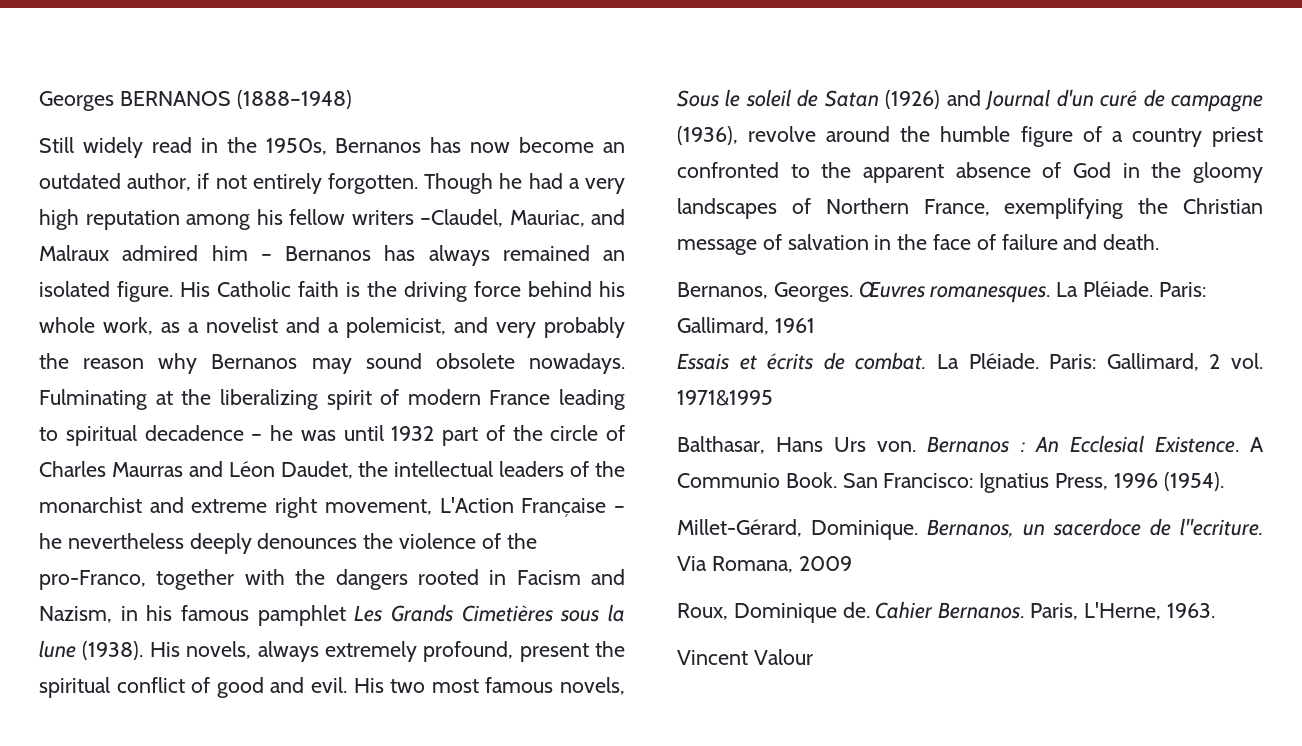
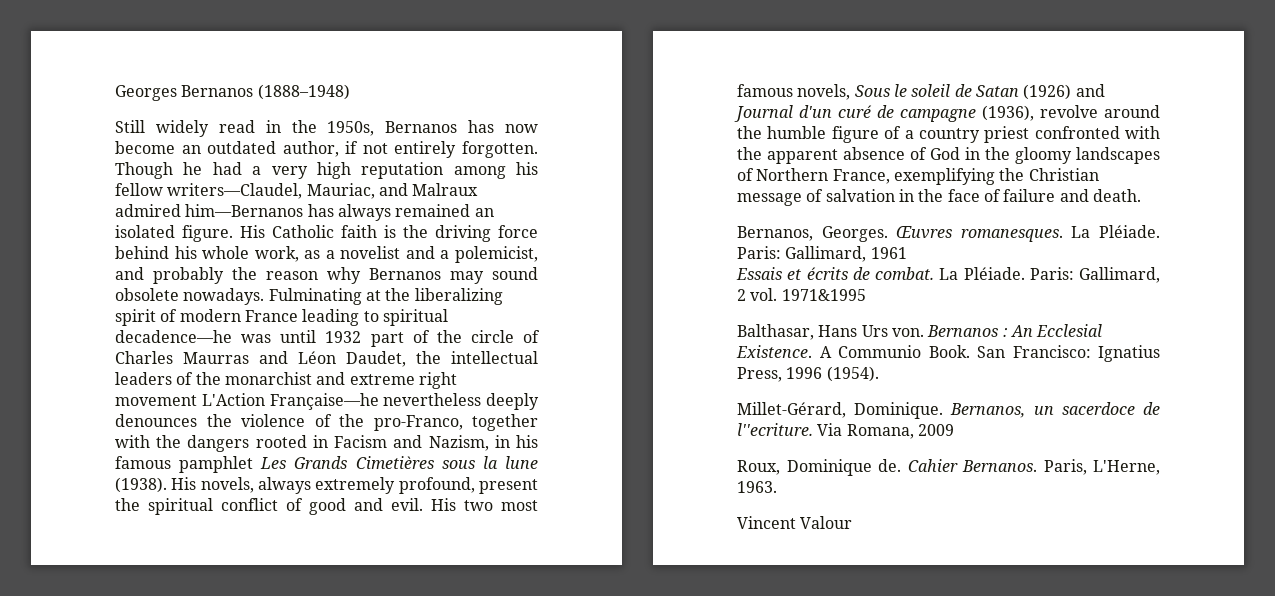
- Georges BERNANOS (1888–1948)
+ Georges Bernanos (1888–1948)
- Though he had a very high reputation among his fellow writers –Claudel, Mauriac, and Malraux admired him – Bernanos has always remained an isolated figure.
+ Though he had a very high reputation among his fellow writers—Claudel, Mauriac, and Malraux admired him—Bernanos has always remained an isolated figure.
- His Catholic faith is the driving force behind his whole work, as a novelist and a polemicist, and very probably the reason why Bernanos may sound obsolete nowadays.
+ His Catholic faith is the driving force behind his whole work, as a novelist and a polemicist, and probably the reason why Bernanos may sound obsolete nowadays.
- Fulminating at the liberalizing spirit of modern France leading to spiritual decadence – he was until 1932 part of the circle of Charles Maurras and Léon Daudet, the intellectual leaders of the monarchist and extreme right movement, L'Action Française – he nevertheless deeply denounces the violence of the pro-Franco, together with the dangers rooted in Facism and Nazism, in his famous pamphlet Les Grands Cimetières sous la lune (1938).
+ Fulminating at the liberalizing spirit of modern France leading to spiritual decadence—he was until 1932 part of the circle of Charles Maurras and Léon Daudet, the intellectual leaders of the monarchist and extreme right movement L'Action Française—he nevertheless deeply denounces the violence of the pro-Franco, together with the dangers rooted in Facism and Nazism, in his famous pamphlet Les Grands Cimetières sous la lune (1938).
- His two most famous novels, Sous le soleil de Satan (1926) and Journal d'un curé de campagne (1936), revolve around the humble figure of a country priest confronted to the apparent absence of God in the gloomy landscapes of Northern France, exemplifying the Christian message of salvation in the face of failure and death.
+ His two most famous novels, Sous le soleil de Satan (1926) and Journal d'un curé de campagne (1936), revolve around the humble figure of a country priest confronted with the apparent absence of God in the gloomy landscapes of Northern France, exemplifying the Christian message of salvation in the face of failure and death.

